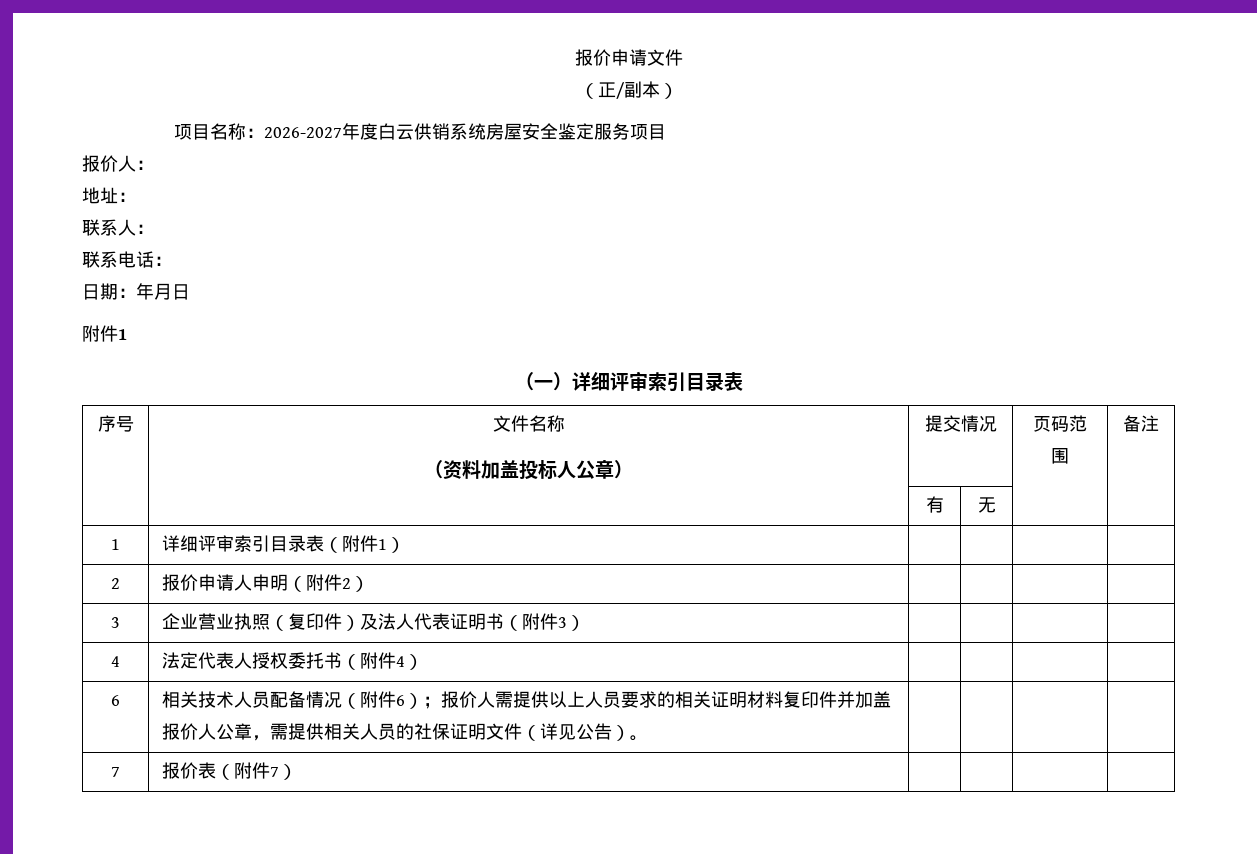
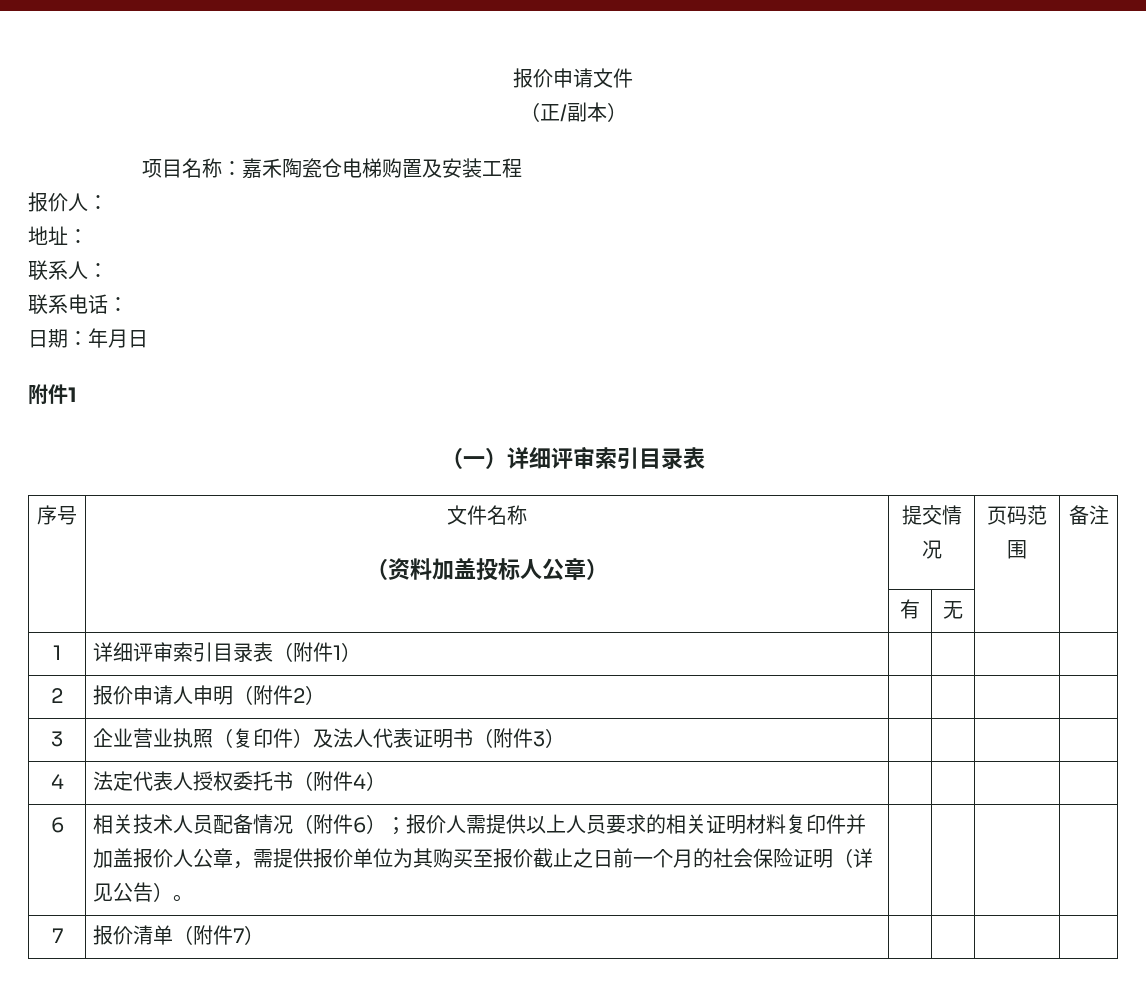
- 项目名称：2026-2027年度白云供销系统房屋安全鉴定服务项目
+ 项目名称：嘉禾陶瓷仓电梯购置及安装工程
- 相关技术人员配备情况（附件6）；报价人需提供以上人员要求的相关证明材料复印件并加盖报价人公章，需提供相关人员的社保证明文件（详见公告）。
+ 相关技术人员配备情况（附件6）；报价人需提供以上人员要求的相关证明材料复印件并加盖报价人公章，需提供报价单位为其购买至报价截止之日前一个月的社会保险证明（详见公告）。
- 7 | 报价表（附件7） | | | |
+ 7 | 报价清单（附件7） | | | |

